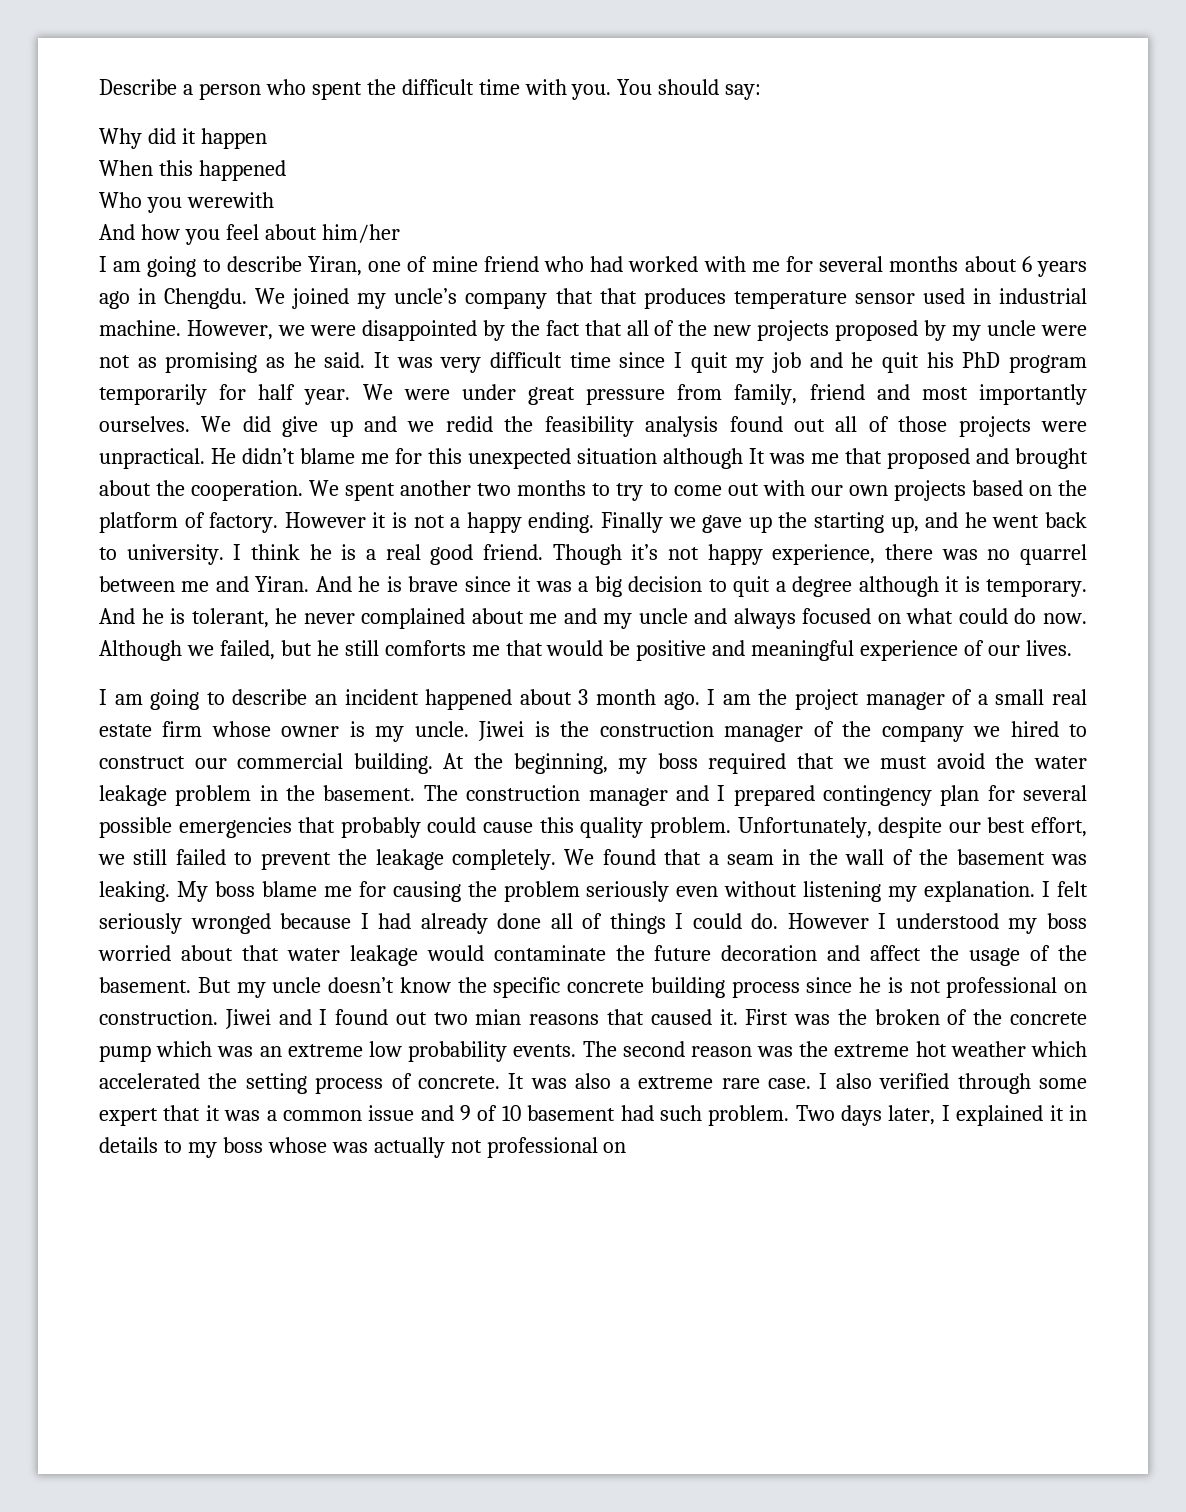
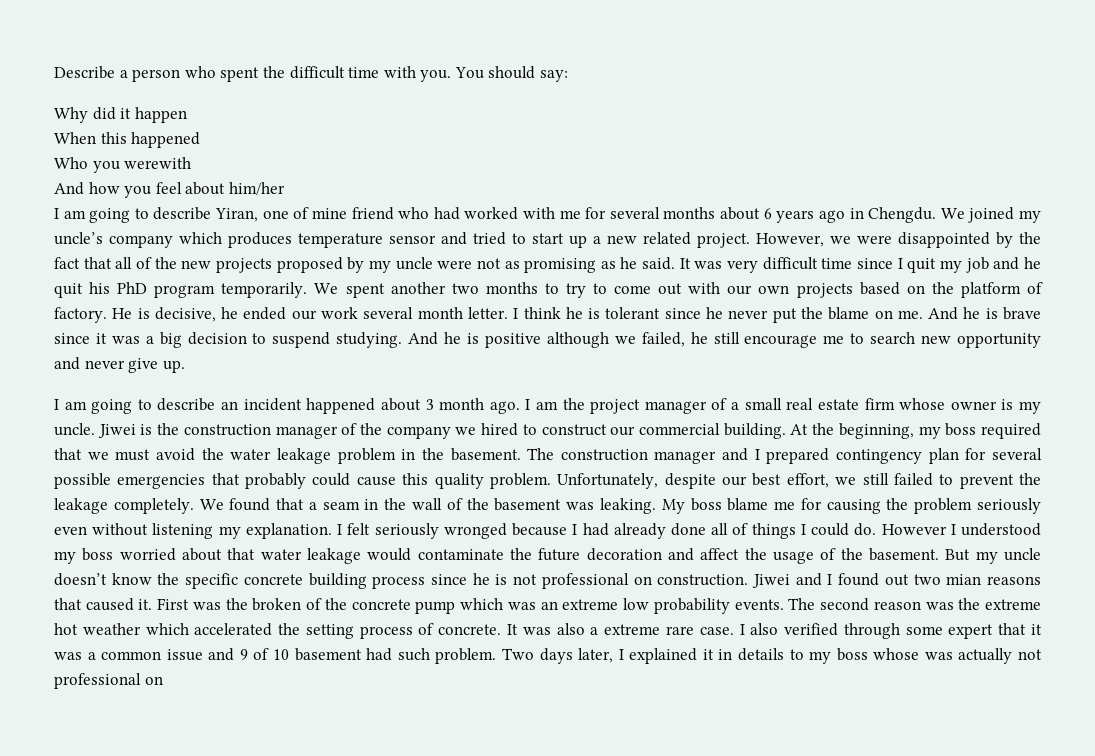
- We joined my uncle’s company that that produces temperature sensor used in industrial machine.
+ We joined my uncle’s company which produces temperature sensor and tried to start up a new related project.
- It was very difficult time since I quit my job and he quit his PhD program temporarily for half year. We were under great pressure from family, friend and most importantly ourselves. We did give up and we redid the feasibility analysis found out all of those projects were unpractical. He didn’t blame me for this unexpected situation although It was me that proposed and brought about the cooperation.
+ It was very difficult time since I quit my job and he quit his PhD program temporarily.
- However it is not a happy ending. Finally we gave up the starting up, and he went back to university. I think he is a real good friend. Though it’s not happy experience, there was no quarrel between me and Yiran.
+ He is decisive, he ended our work several month letter. I think he is tolerant since he never put the blame on me.
- And he is brave since it was a big decision to quit a degree although it is temporary. And he is tolerant, he never complained about me and my uncle and always focused on what could do now. Although we failed, but he still comforts me that would be positive and meaningful experience of our lives.
+ And he is brave since it was a big decision to suspend studying. And he is positive although we failed, he still encourage me to search new opportunity and never give up.

